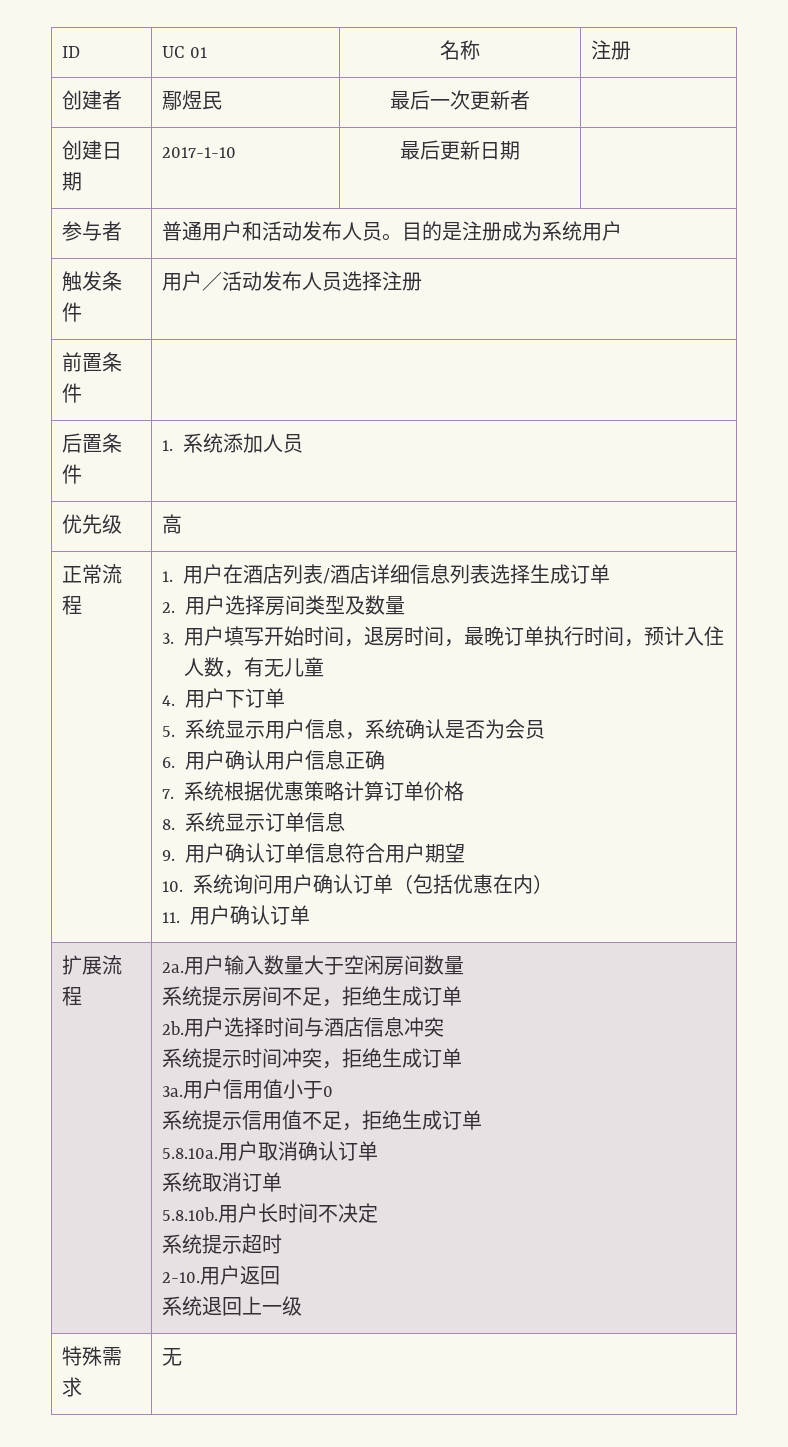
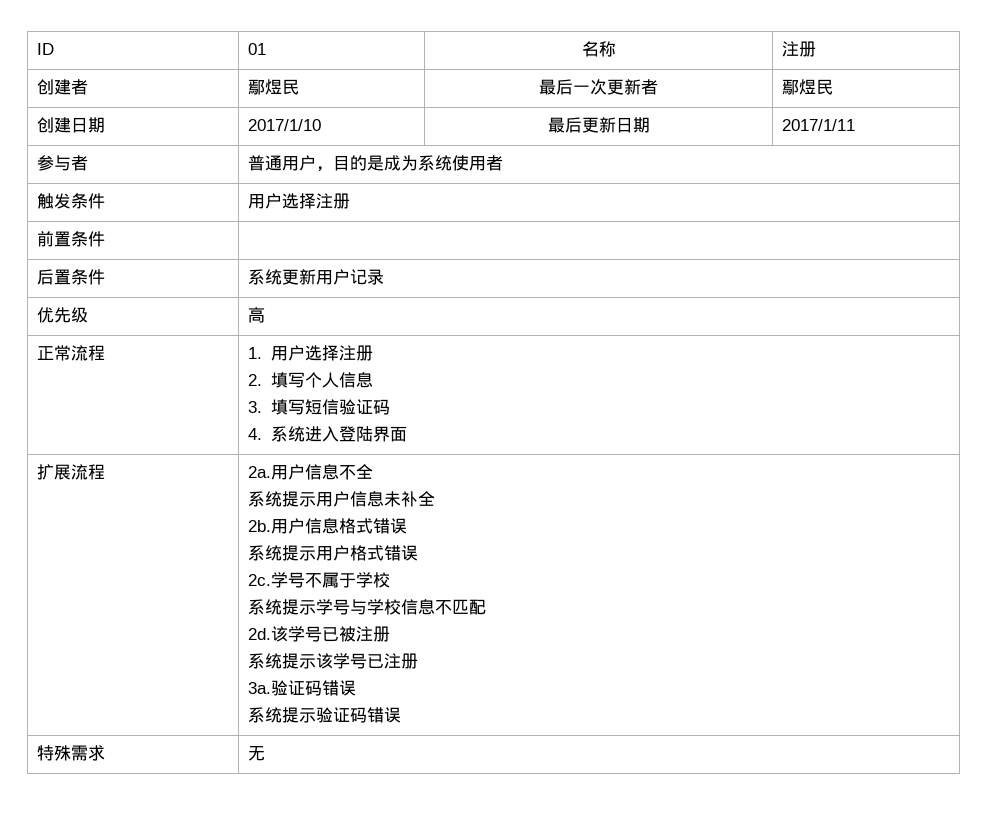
- ID | UC 01 | 名称 | 注册
+ ID | 01 | 名称 | 注册
- 创建者 | 鄢煜民 | 最后一次更新者 |
+ 创建者 | 鄢煜民 | 最后一次更新者 | 鄢煜民
- 创建日期 | 2017-1-10 | 最后更新日期 |
+ 创建日期 | 2017/1/10 | 最后更新日期 | 2017/1/11
- 参与者 | 普通用户和活动发布人员。目的是注册成为系统用户
+ 参与者 | 普通用户，目的是成为系统使用者
- 触发条件 | 用户／活动发布人员选择注册
+ 触发条件 | 用户选择注册
- 后置条件 | 1.系统添加人员
+ 后置条件 | 系统更新用户记录
- 1.用户在酒店列表/酒店详细信息列表选择生成订单
- 2.用户选择房间类型及数量
- 3.用户填写开始时间，退房时间，最晚订单执行时间，预计入住人数，有无儿童
- 4.用户下订单
- 5.系统显示用户信息，系统确认是否为会员
- 6.用户确认用户信息正确
- 7.系统根据优惠策略计算订单价格
- 8.系统显示订单信息
- 9.用户确认订单信息符合用户期望
- 10.系统询问用户确认订单（包括优惠在内）
- 11.用户确认订单
- 扩展流程 | 2a.用户输入数量大于空闲房间数量
- 系统提示房间不足，拒绝生成订单
- 2b.用户选择时间与酒店信息冲突
- 系统提示时间冲突，拒绝生成订单
- 3a.用户信用值小于0
- 系统提示信用值不足，拒绝生成订单
- 5.8.10a.用户取消确认订单
- 系统取消订单
- 5.8.10b.用户长时间不决定
- 系统提示超时
- 2-10.用户返回
- 系统退回上一级
+ 1.用户选择注册
+ 2.填写个人信息
+ 3.填写短信验证码
+ 4.系统进入登陆界面
+ 扩展流程 | 2a.用户信息不全
+ 系统提示用户信息未补全
+ 2b.用户信息格式错误
+ 系统提示用户格式错误
+ 2c.学号不属于学校
+ 系统提示学号与学校信息不匹配
+ 2d.该学号已被注册
+ 系统提示该学号已注册
+ 3a.验证码错误
+ 系统提示验证码错误

